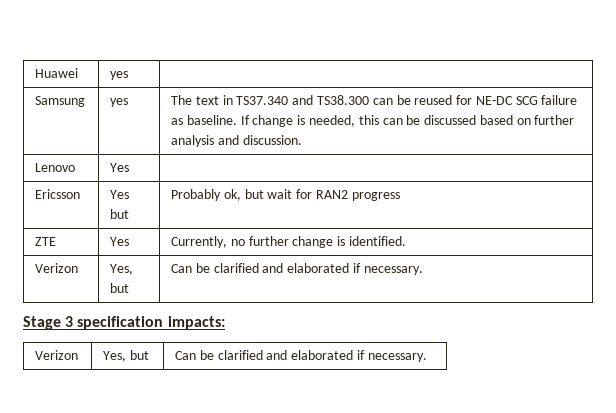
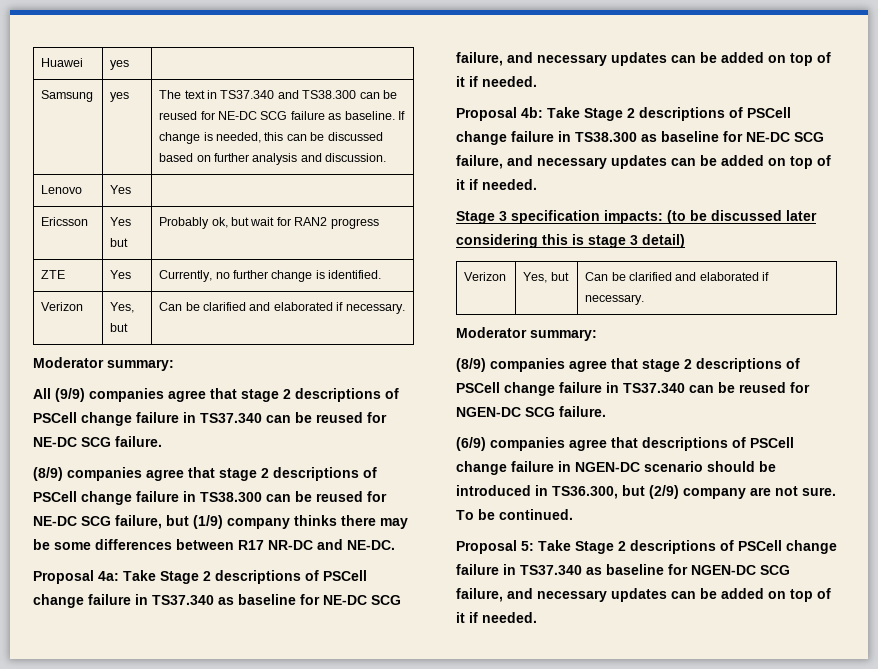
  ZTE | Yes | Currently, no further change is identified.
  Verizon | Yes, but | Can be clarified and elaborated if necessary.
- Stage 3 specification impacts:
+ Moderator summary:
+ All (9/9) companies agree that stage 2 descriptions of PSCell change failure in TS37.340 can be reused for NE-DC SCG failure.
+ (8/9) companies agree that stage 2 descriptions of PSCell change failure in TS38.300 can be reused for NE-DC SCG failure, but (1/9) company thinks there may be some differences between R17 NR-DC and NE-DC.
+ Proposal 4a: Take Stage 2 descriptions of PSCell change failure in TS37.340 as baseline for NE-DC SCG failure, and necessary updates can be added on top of it if needed.
+ Proposal 4b: Take Stage 2 descriptions of PSCell change failure in TS38.300 as baseline for NE-DC SCG failure, and necessary updates can be added on top of it if needed.
+ Stage 3 specification impacts: (to be discussed later considering this is stage 3 detail)
  Verizon | Yes, but | Can be clarified and elaborated if necessary.
+ Moderator summary:
+ (8/9) companies agree that stage 2 descriptions of PSCell change failure in TS37.340 can be reused for NGEN-DC SCG failure.
+ (6/9) companies agree that descriptions of PSCell change failure in NGEN-DC scenario should be introduced in TS36.300, but (2/9) company are not sure. To be continued.
+ Proposal 5: Take Stage 2 descriptions of PSCell change failure in TS37.340 as baseline for NGEN-DC SCG failure, and necessary updates can be added on top of it if needed.

